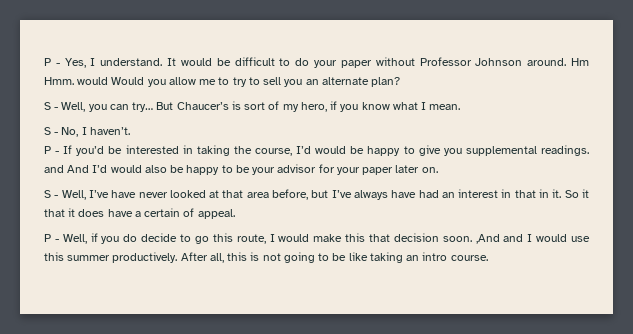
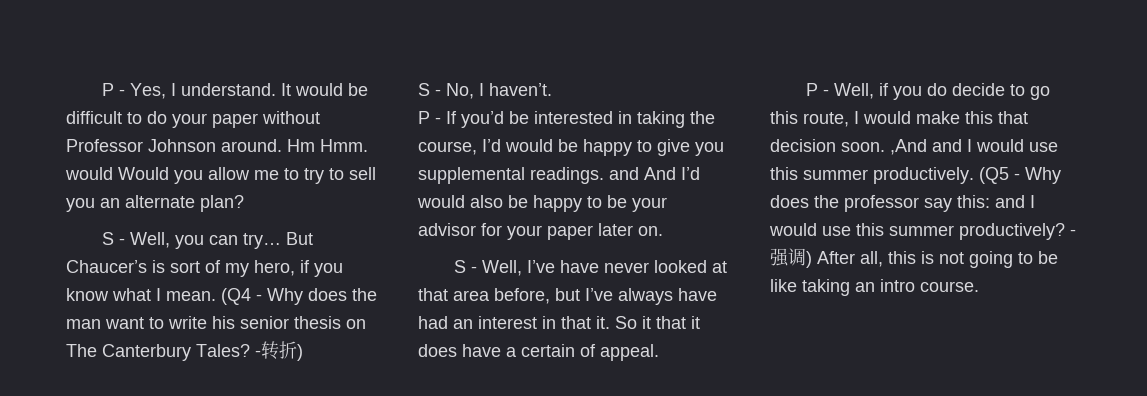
+ (Q4 - Why does the man want to write his senior thesis on The Canterbury Tales? -转折)
- S - Well, I’ve have never looked at that area before, but I’ve always have had an interest in that in it.
+ S - Well, I’ve have never looked at that area before, but I’ve always have had an interest in that it.
- After all, this is not going to be like taking an intro course.
+ (Q5 - Why does the professor say this: and I would use this summer productively? -强调) After all, this is not going to be like taking an intro course.

